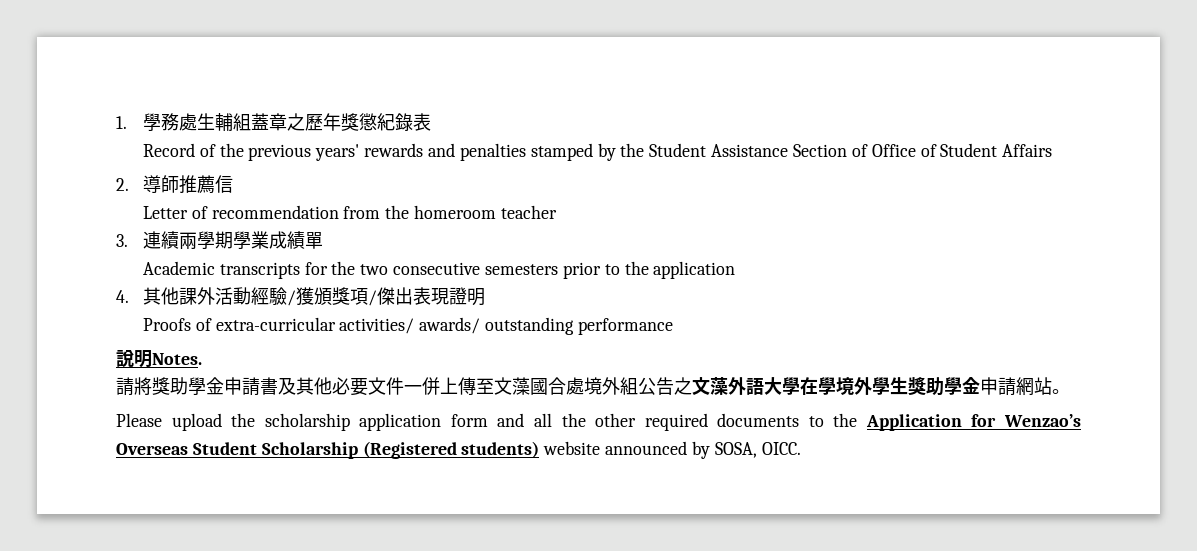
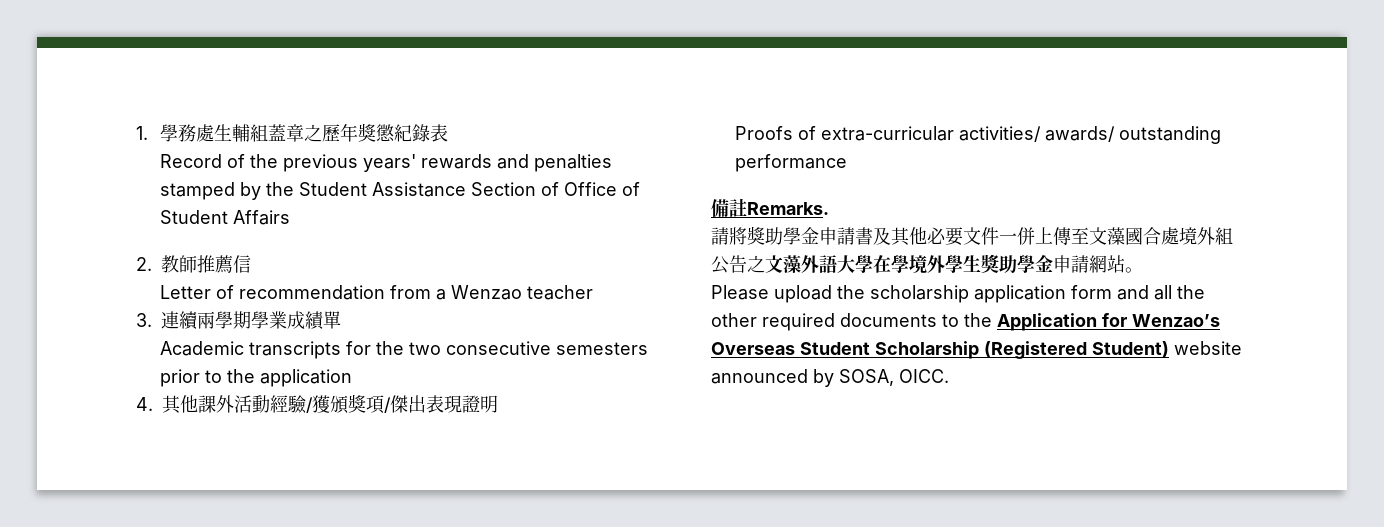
- 2.導師推薦信
+ 2.教師推薦信
- Letter of recommendation from the homeroom teacher
+ Letter of recommendation from a Wenzao teacher
- 說明Notes.
+ 備註Remarks.
- Please upload the scholarship application form and all the other required documents to the Application for Wenzao’s Overseas Student Scholarship (Registered students) website announced by SOSA, OICC.
+ Please upload the scholarship application form and all the other required documents to the Application for Wenzao’s Overseas Student Scholarship (Registered Student) website announced by SOSA, OICC.

